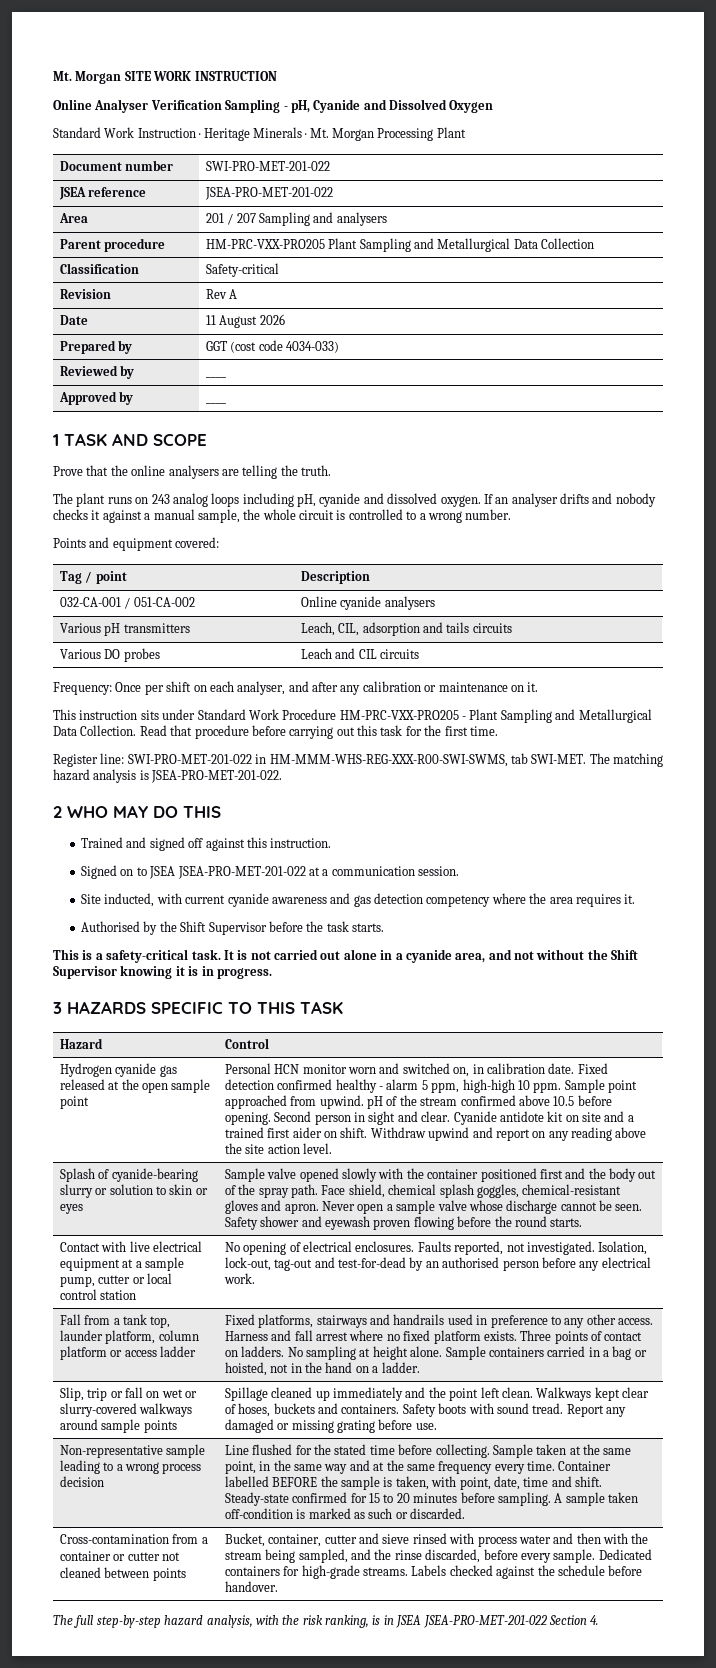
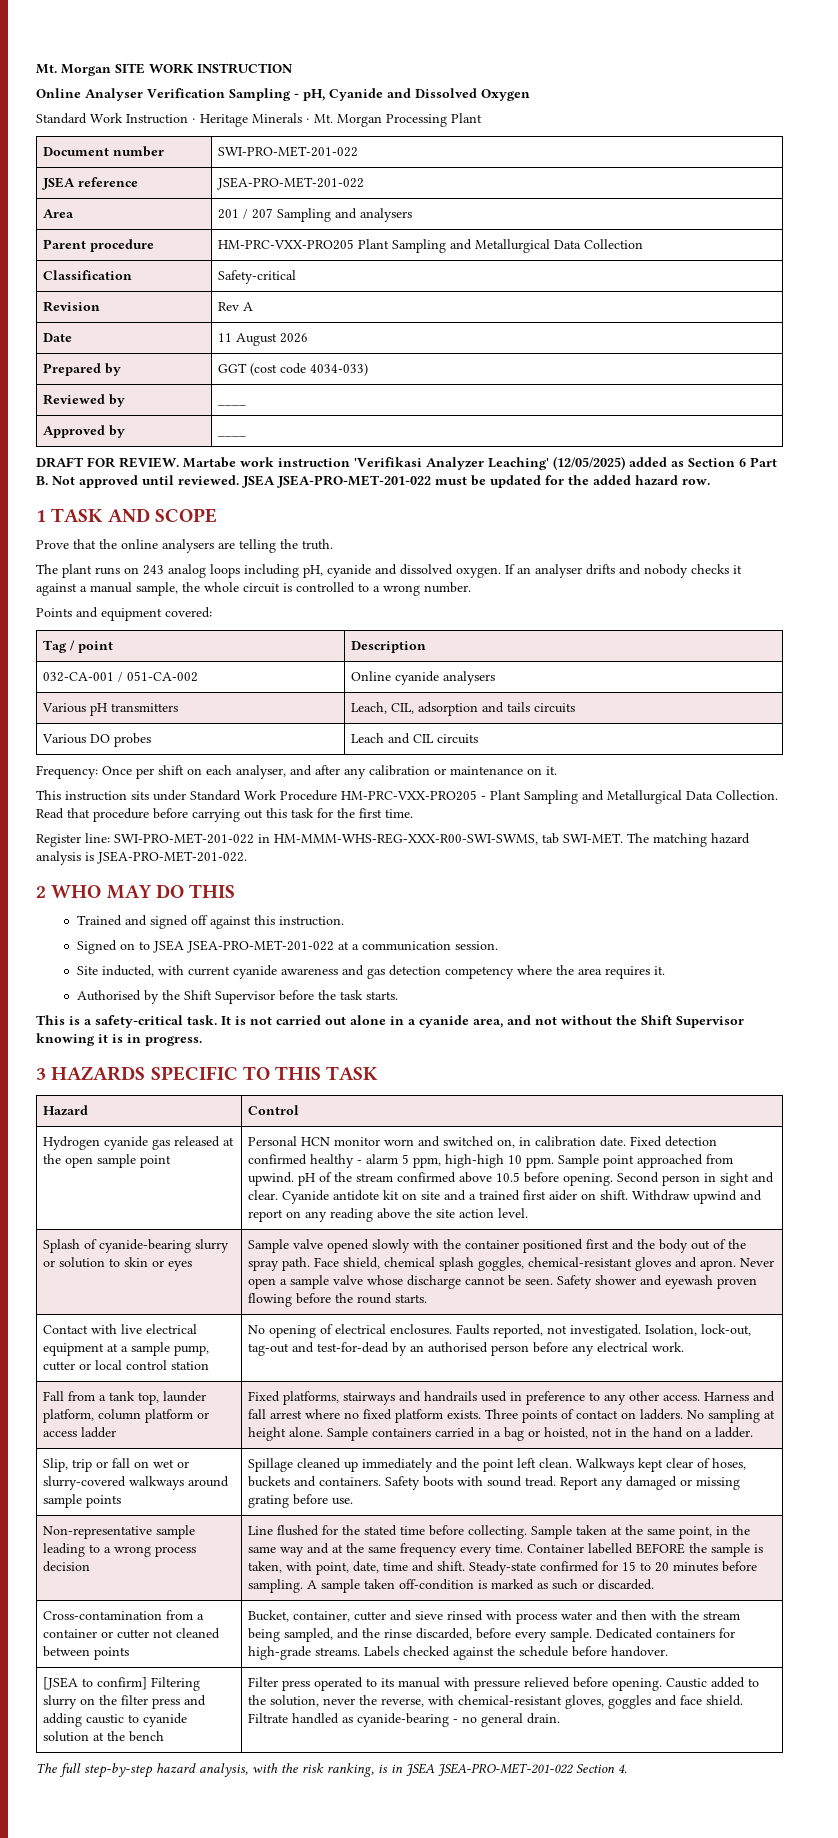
+ DRAFT FOR REVIEW. Martabe work instruction 'Verifikasi Analyzer Leaching' (12/05/2025) added as Section 6 Part B. Not approved until reviewed. JSEA JSEA-PRO-MET-201-022 must be updated for the added hazard row.
+ [JSEA to confirm] Filtering slurry on the filter press and adding caustic to cyanide solution at the bench | Filter press operated to its manual with pressure relieved before opening. Caustic added to the solution, never the reverse, with chemical-resistant gloves, goggles and face shield. Filtrate handled as cyanide-bearing - no general drain.

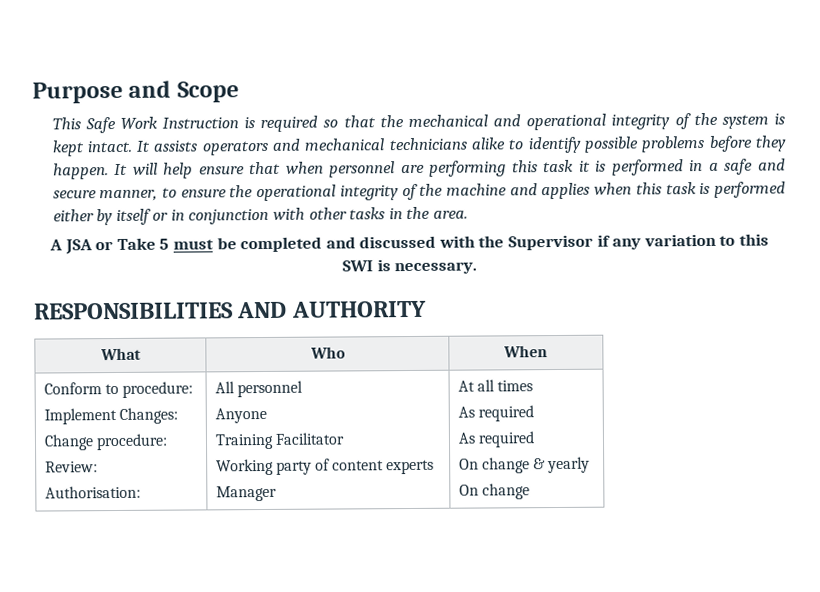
- Mt. Morgan SITE WORK INSTRUCTION
- Online Analyser Verification Sampling - pH, Cyanide and Dissolved Oxygen
- Standard Work Instruction · Heritage Minerals · Mt. Morgan Processing Plant
- Document number | SWI-PRO-MET-201-022
- JSEA reference | JSEA-PRO-MET-201-022
- Area | 201 / 207 Sampling and analysers
- Parent procedure | HM-PRC-VXX-PRO205 Plant Sampling and Metallurgical Data Collection
- Classification | Safety-critical
- Revision | Rev A
- Date | 11 August 2026
- Prepared by | GGT (cost code 4034-033)
- Reviewed by | ____
- Approved by | ____
- DRAFT FOR REVIEW. Martabe work instruction 'Verifikasi Analyzer Leaching' (12/05/2025) added as Section 6 Part B. Not approved until reviewed. JSEA JSEA-PRO-MET-201-022 must be updated for the added hazard row.
- 1 TASK AND SCOPE
- Prove that the online analysers are telling the truth.
- The plant runs on 243 analog loops including pH, cyanide and dissolved oxygen. If an analyser drifts and nobody checks it against a manual sample, the whole circuit is controlled to a wrong number.
- Points and equipment covered:
- Tag / point | Description
- 032-CA-001 / 051-CA-002 | Online cyanide analysers
- Various pH transmitters | Leach, CIL, adsorption and tails circuits
- Various DO probes | Leach and CIL circuits
- Frequency: Once per shift on each analyser, and after any calibration or maintenance on it.
- This instruction sits under Standard Work Procedure HM-PRC-VXX-PRO205 - Plant Sampling and Metallurgical Data Collection. Read that procedure before carrying out this task for the first time.
- Register line: SWI-PRO-MET-201-022 in HM-MMM-WHS-REG-XXX-R00-SWI-SWMS, tab SWI-MET. The matching hazard analysis is JSEA-PRO-MET-201-022.
- 2 WHO MAY DO THIS
- Trained and signed off against this instruction.
- Signed on to JSEA JSEA-PRO-MET-201-022 at a communication session.
- Site inducted, with current cyanide awareness and gas detection competency where the area requires it.
- Authorised by the Shift Supervisor before the task starts.
- This is a safety-critical task. It is not carried out alone in a cyanide area, and not without the Shift Supervisor knowing it is in progress.
- 3 HAZARDS SPECIFIC TO THIS TASK
- Hazard | Control
- Hydrogen cyanide gas released at the open sample point | Personal HCN monitor worn and switched on, in calibration date. Fixed detection confirmed healthy - alarm 5 ppm, high-high 10 ppm. Sample point approached from upwind. pH of the stream confirmed above 10.5 before opening. Second person in sight and clear. Cyanide antidote kit on site and a trained first aider on shift. Withdraw upwind and report on any reading above the site action level.
- Splash of cyanide-bearing slurry or solution to skin or eyes | Sample valve opened slowly with the container positioned first and the body out of the spray path. Face shield, chemical splash goggles, chemical-resistant gloves and apron. Never open a sample valve whose discharge cannot be seen. Safety shower and eyewash proven flowing before the round starts.
- Contact with live electrical equipment at a sample pump, cutter or local control station | No opening of electrical enclosures. Faults reported, not investigated. Isolation, lock-out, tag-out and test-for-dead by an authorised person before any electrical work.
- Fall from a tank top, launder platform, column platform or access ladder | Fixed platforms, stairways and handrails used in preference to any other access. Harness and fall arrest where no fixed platform exists. Three points of contact on ladders. No sampling at height alone. Sample containers carried in a bag or hoisted, not in the hand on a ladder.
- Slip, trip or fall on wet or slurry-covered walkways around sample points | Spillage cleaned up immediately and the point left clean. Walkways kept clear of hoses, buckets and containers. Safety boots with sound tread. Report any damaged or missing grating before use.
- Non-representative sample leading to a wrong process decision | Line flushed for the stated time before collecting. Sample taken at the same point, in the same way and at the same frequency every time. Container labelled BEFORE the sample is taken, with point, date, time and shift. Steady-state confirmed for 15 to 20 minutes before sampling. A sample taken off-condition is marked as such or discarded.
- Cross-contamination from a container or cutter not cleaned between points | Bucket, container, cutter and sieve rinsed with process water and then with the stream being sampled, and the rinse discarded, before every sample. Dedicated containers for high-grade streams. Labels checked against the schedule before handover.
- [JSEA to confirm] Filtering slurry on the filter press and adding caustic to cyanide solution at the bench | Filter press operated to its manual with pressure relieved before opening. Caustic added to the solution, never the reverse, with chemical-resistant gloves, goggles and face shield. Filtrate handled as cyanide-bearing - no general drain.
- The full step-by-step hazard analysis, with the risk ranking, is in JSEA JSEA-PRO-MET-201-022 Section 4.
+ Purpose and Scope
+ This Safe Work Instruction is required so that the mechanical and operational integrity of the system is kept intact. It assists operators and mechanical technicians alike to identify possible problems before they happen. It will help ensure that when personnel are performing this task it is performed in a safe and secure manner, to ensure the operational integrity of the machine and applies when this task is performed either by itself or in conjunction with other tasks in the area.
+ A JSA or Take 5 must be completed and discussed with the Supervisor if any variation to this SWI is necessary.
+ RESPONSIBILITIES AND AUTHORITY
+ What | Who | When
+ Conform to procedure:
+ Implement Changes:
+ Change procedure:
+ Review:
+ Authorisation: | All personnel
+ Anyone
+ Training Facilitator
+ Working party of content experts
+ Manager | At all times
+ As required
+ As required
+ On change & yearly
+ On change

